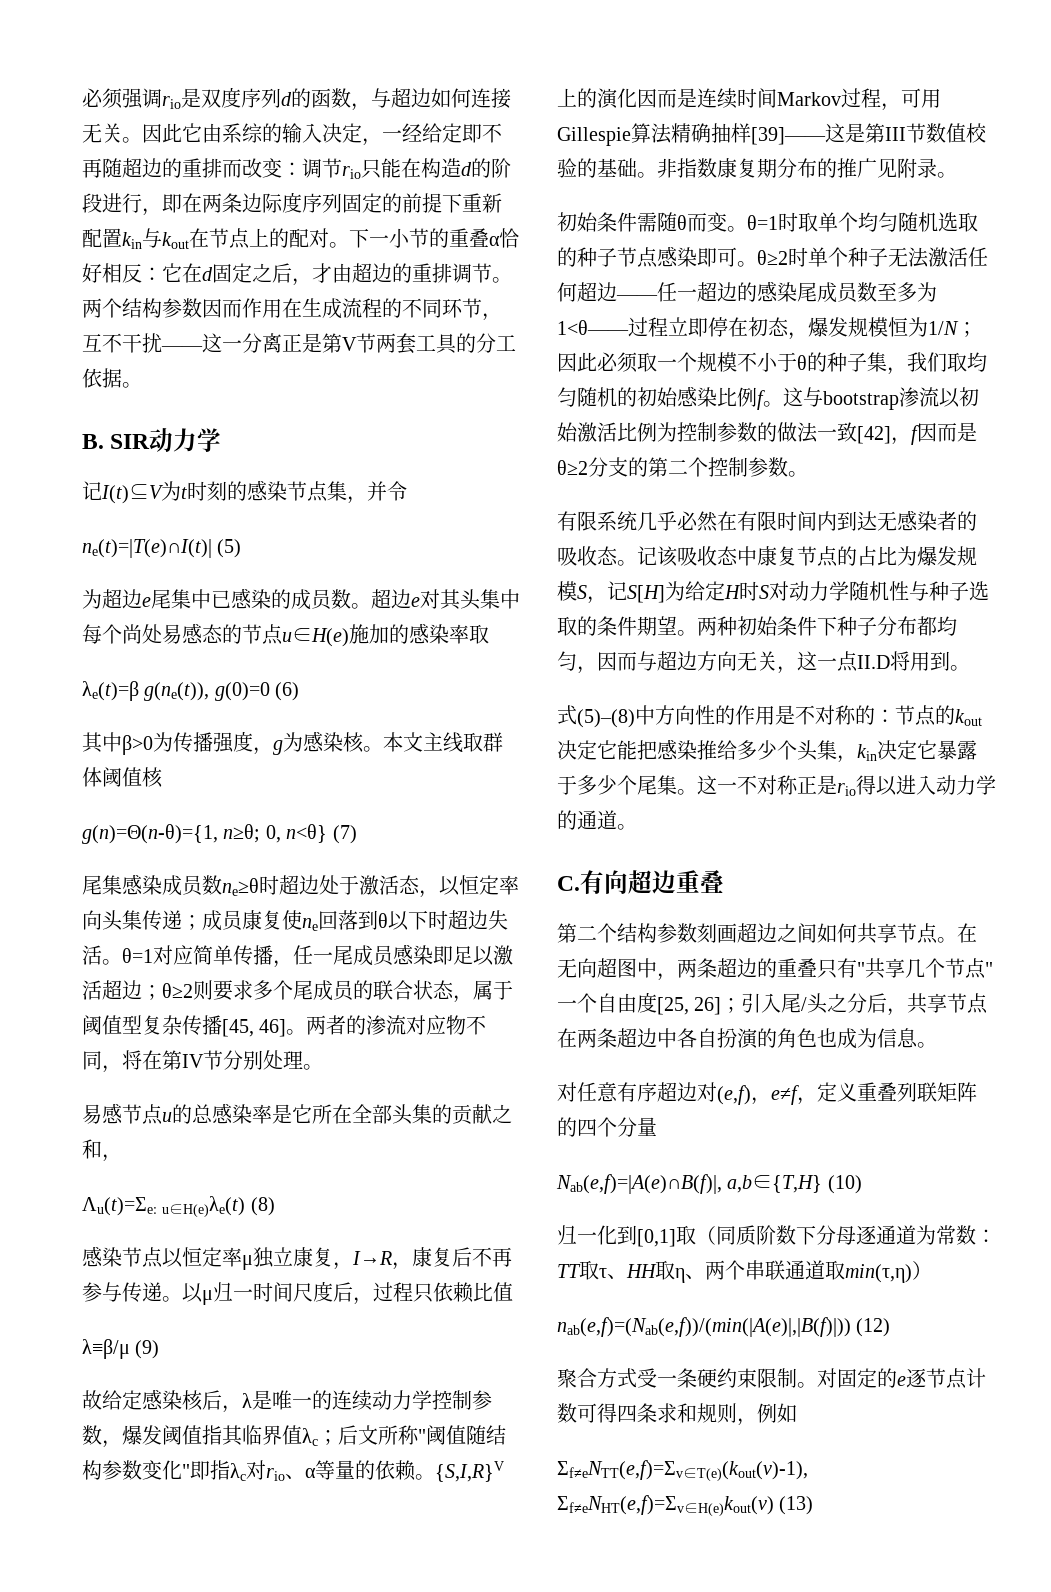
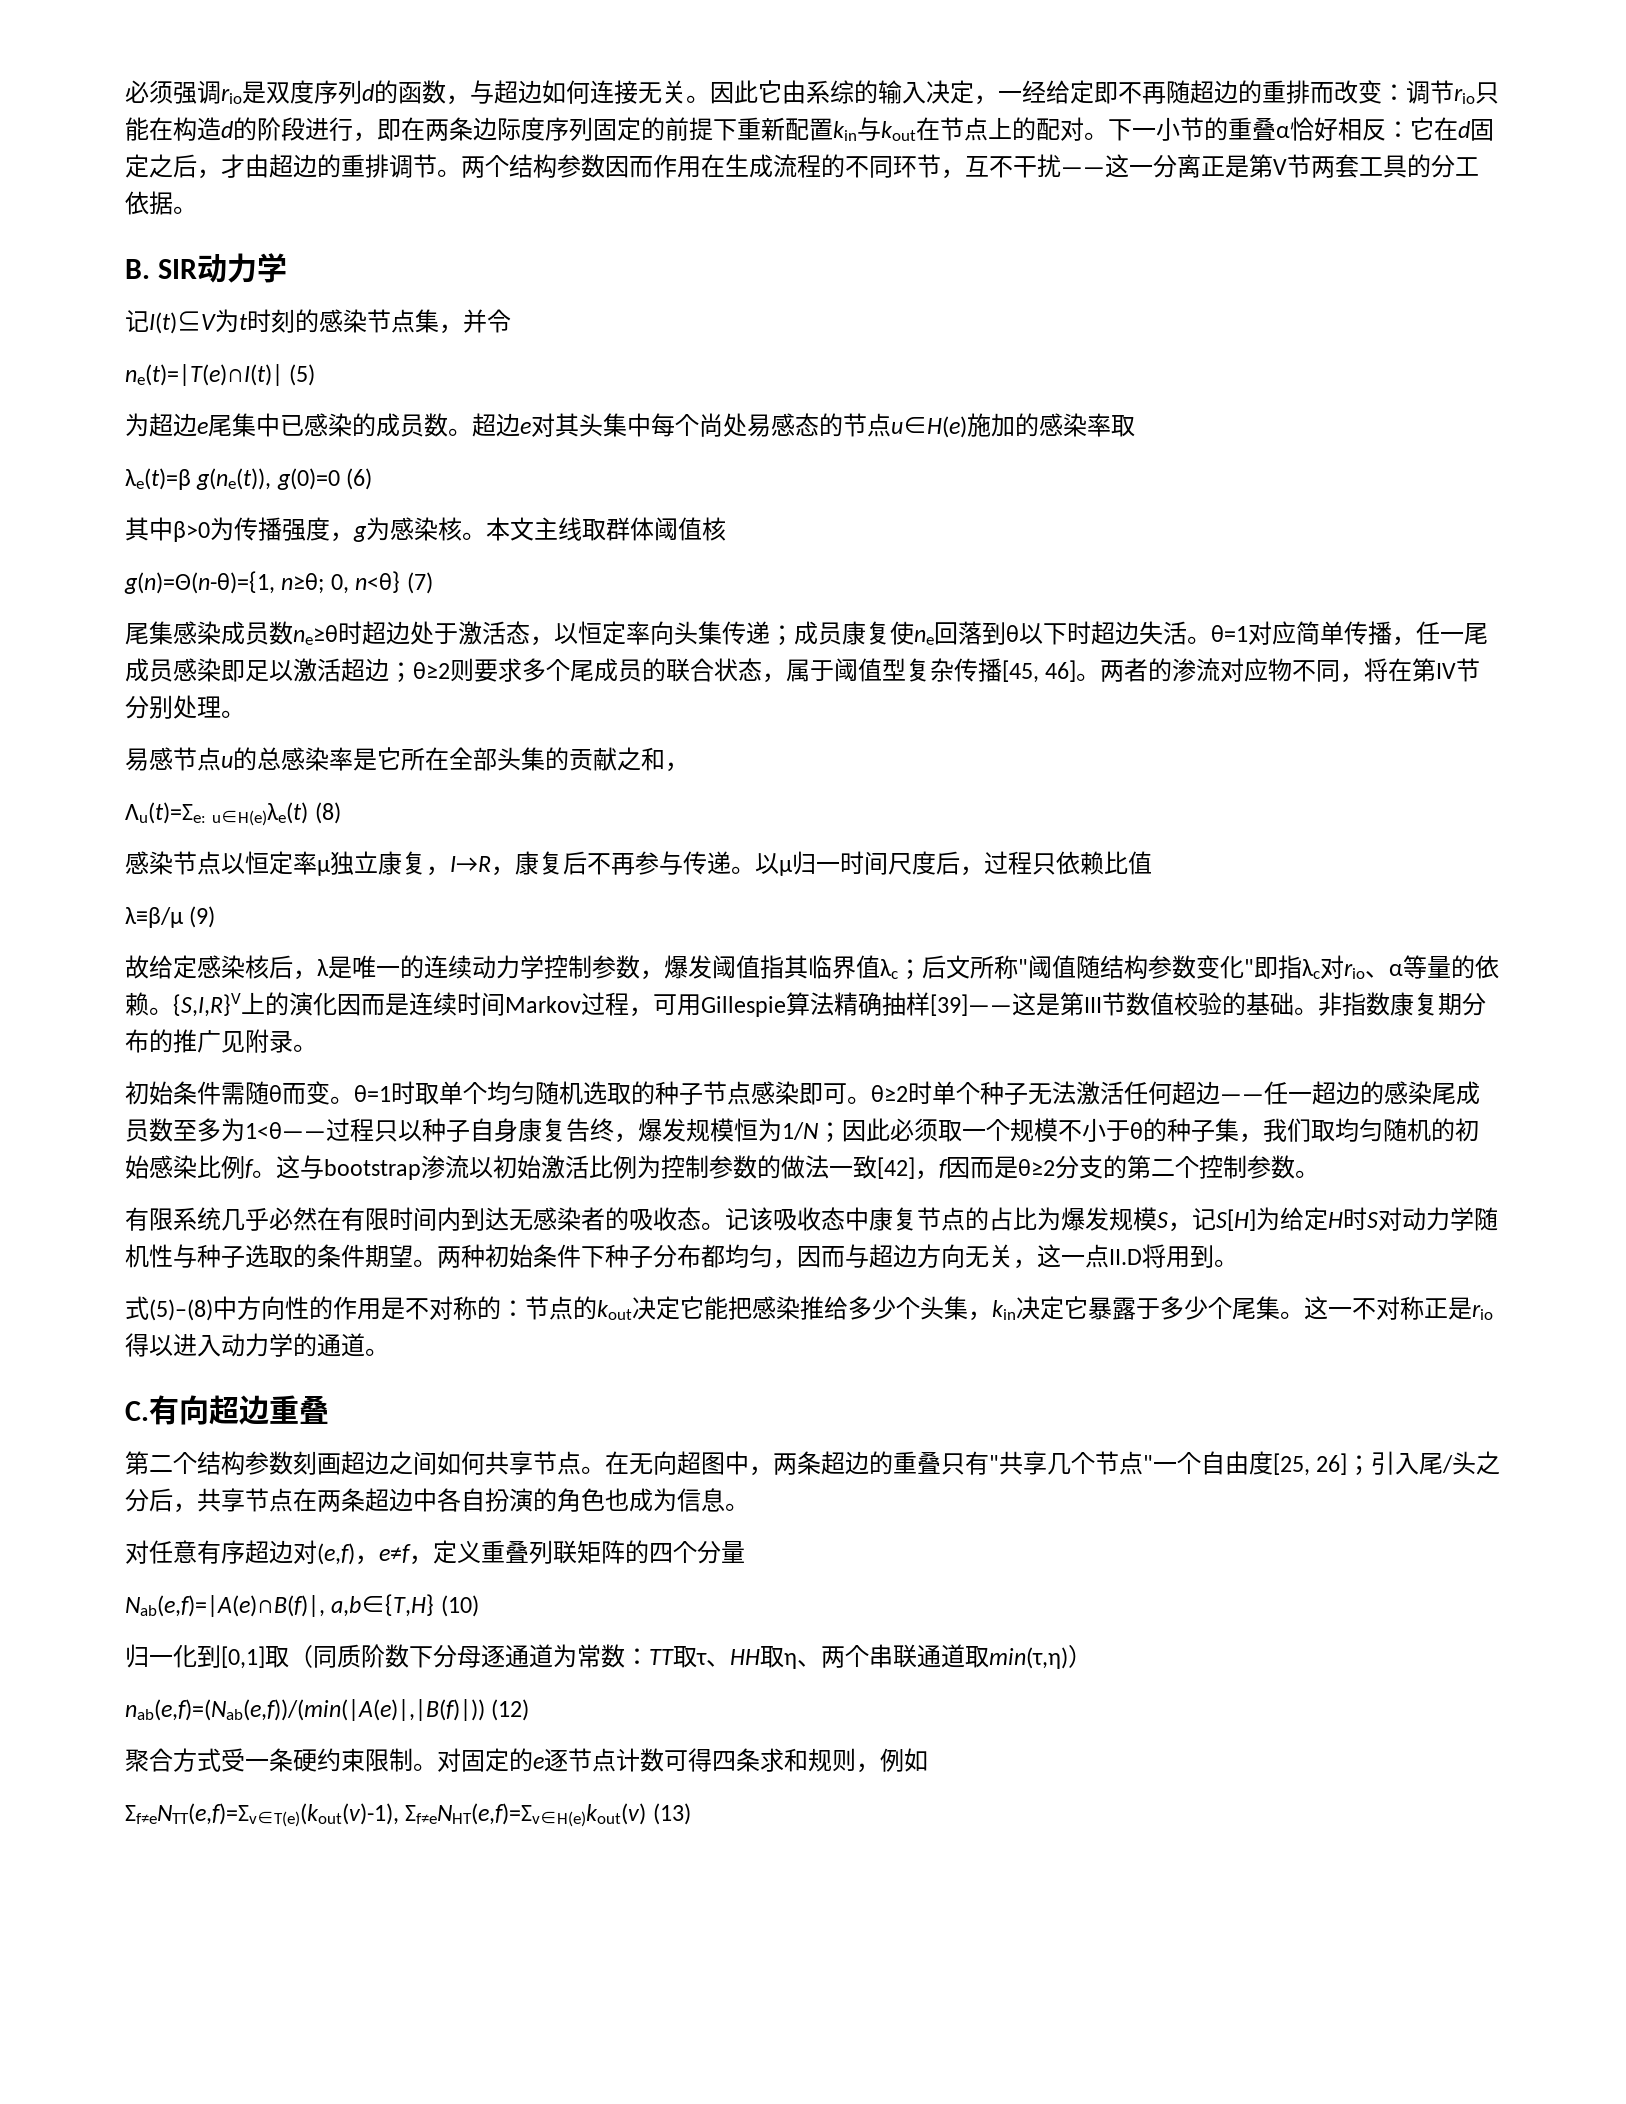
- 初始条件需随θ而变。θ=1时取单个均匀随机选取的种子节点感染即可。θ≥2时单个种子无法激活任何超边——任一超边的感染尾成员数至多为1<θ——过程立即停在初态，爆发规模恒为1/N；因此必须取一个规模不小于θ的种子集，我们取均匀随机的初始感染比例f。
+ 初始条件需随θ而变。θ=1时取单个均匀随机选取的种子节点感染即可。θ≥2时单个种子无法激活任何超边——任一超边的感染尾成员数至多为1<θ——过程只以种子自身康复告终，爆发规模恒为1/N；因此必须取一个规模不小于θ的种子集，我们取均匀随机的初始感染比例f。

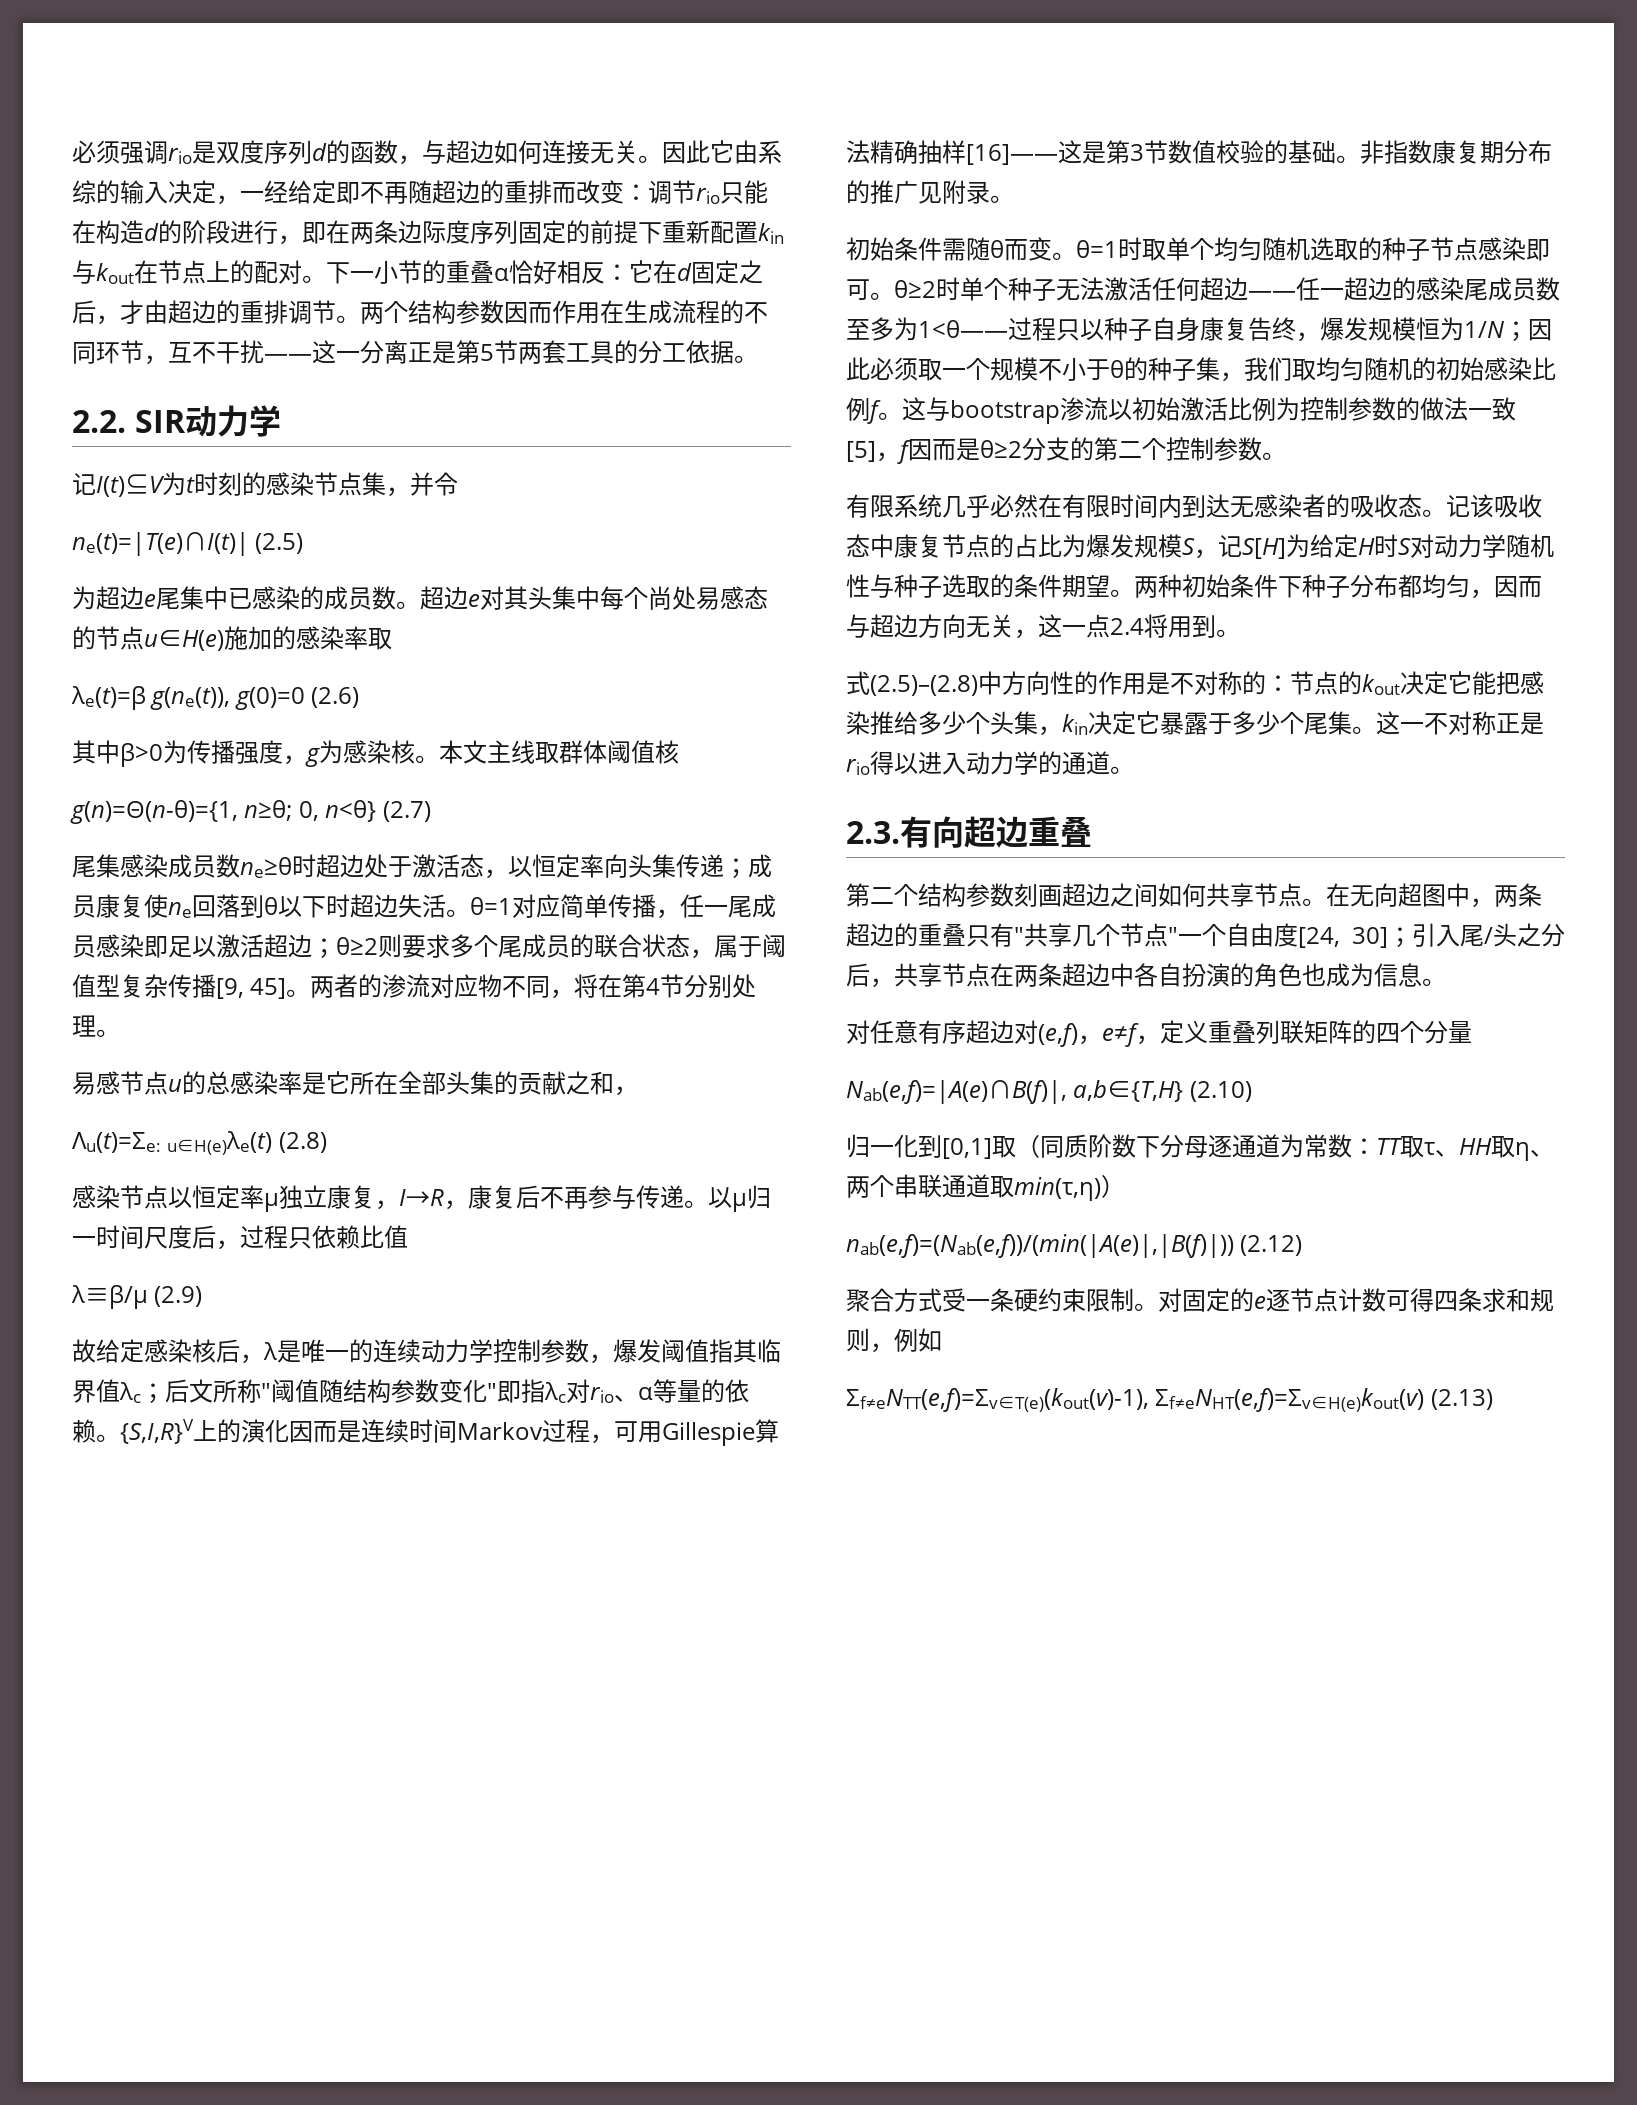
- 两个结构参数因而作用在生成流程的不同环节，互不干扰——这一分离正是第V节两套工具的分工依据。
+ 两个结构参数因而作用在生成流程的不同环节，互不干扰——这一分离正是第5节两套工具的分工依据。
- B. SIR动力学
+ 2.2. SIR动力学
- ne(t)=|T(e)∩I(t)| (5)
+ ne(t)=|T(e)∩I(t)| (2.5)
- λe(t)=β g(ne(t)), g(0)=0 (6)
+ λe(t)=β g(ne(t)), g(0)=0 (2.6)
- g(n)=Θ(n-θ)={1, n≥θ; 0, n<θ} (7)
+ g(n)=Θ(n-θ)={1, n≥θ; 0, n<θ} (2.7)
- 尾集感染成员数ne≥θ时超边处于激活态，以恒定率向头集传递；成员康复使ne回落到θ以下时超边失活。θ=1对应简单传播，任一尾成员感染即足以激活超边；θ≥2则要求多个尾成员的联合状态，属于阈值型复杂传播[45, 46]。
+ 尾集感染成员数ne≥θ时超边处于激活态，以恒定率向头集传递；成员康复使ne回落到θ以下时超边失活。θ=1对应简单传播，任一尾成员感染即足以激活超边；θ≥2则要求多个尾成员的联合状态，属于阈值型复杂传播[9, 45]。
- 两者的渗流对应物不同，将在第IV节分别处理。
+ 两者的渗流对应物不同，将在第4节分别处理。
- Λu(t)=Σe: u∈H(e)λe(t) (8)
+ Λu(t)=Σe: u∈H(e)λe(t) (2.8)
- λ≡β/μ (9)
+ λ≡β/μ (2.9)
- {S,I,R}V上的演化因而是连续时间Markov过程，可用Gillespie算法精确抽样[39]——这是第III节数值校验的基础。
+ {S,I,R}V上的演化因而是连续时间Markov过程，可用Gillespie算法精确抽样[16]——这是第3节数值校验的基础。
- 这与bootstrap渗流以初始激活比例为控制参数的做法一致[42]，f因而是θ≥2分支的第二个控制参数。
+ 这与bootstrap渗流以初始激活比例为控制参数的做法一致[5]，f因而是θ≥2分支的第二个控制参数。
- 两种初始条件下种子分布都均匀，因而与超边方向无关，这一点II.D将用到。
+ 两种初始条件下种子分布都均匀，因而与超边方向无关，这一点2.4将用到。
- 式(5)–(8)中方向性的作用是不对称的：节点的kout决定它能把感染推给多少个头集，kin决定它暴露于多少个尾集。
+ 式(2.5)–(2.8)中方向性的作用是不对称的：节点的kout决定它能把感染推给多少个头集，kin决定它暴露于多少个尾集。
- C.有向超边重叠
+ 2.3.有向超边重叠
- 在无向超图中，两条超边的重叠只有"共享几个节点"一个自由度[25, 26]；引入尾/头之分后，共享节点在两条超边中各自扮演的角色也成为信息。
+ 在无向超图中，两条超边的重叠只有"共享几个节点"一个自由度[24, 30]；引入尾/头之分后，共享节点在两条超边中各自扮演的角色也成为信息。
- Nab(e,f)=|A(e)∩B(f)|, a,b∈{T,H} (10)
+ Nab(e,f)=|A(e)∩B(f)|, a,b∈{T,H} (2.10)
- nab(e,f)=(Nab(e,f))/(min(|A(e)|,|B(f)|)) (12)
+ nab(e,f)=(Nab(e,f))/(min(|A(e)|,|B(f)|)) (2.12)
- Σf≠eNTT(e,f)=Σv∈T(e)(kout(v)-1), Σf≠eNHT(e,f)=Σv∈H(e)kout(v) (13)
+ Σf≠eNTT(e,f)=Σv∈T(e)(kout(v)-1), Σf≠eNHT(e,f)=Σv∈H(e)kout(v) (2.13)

